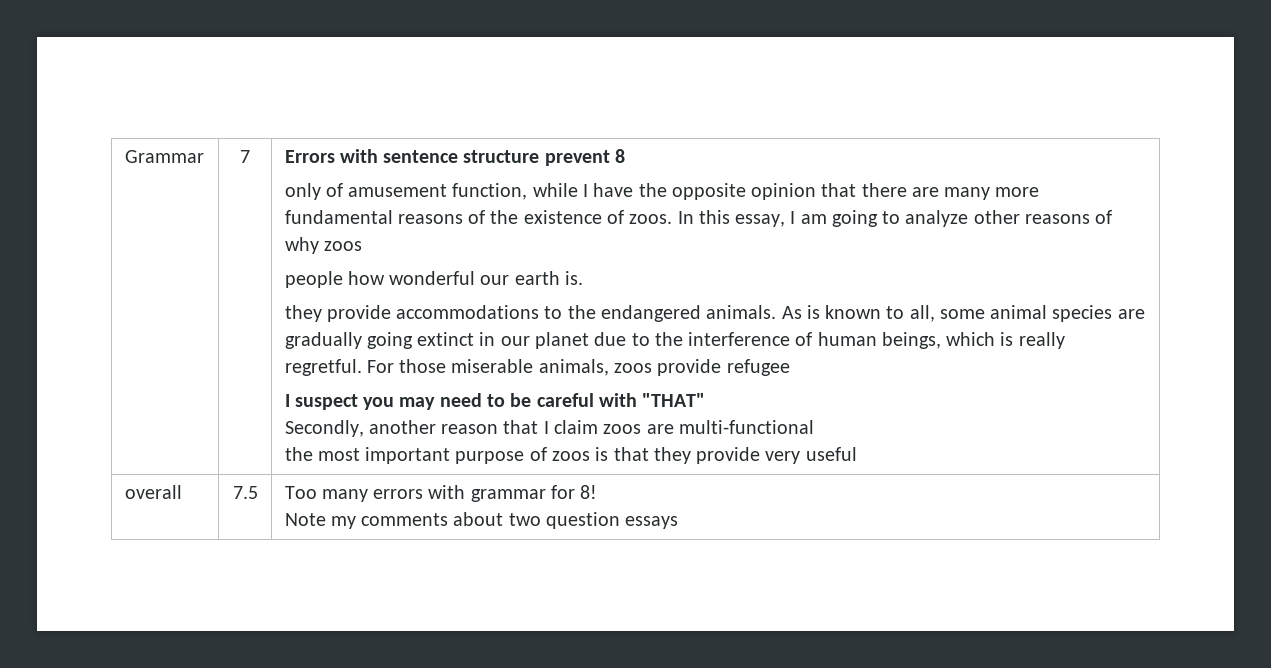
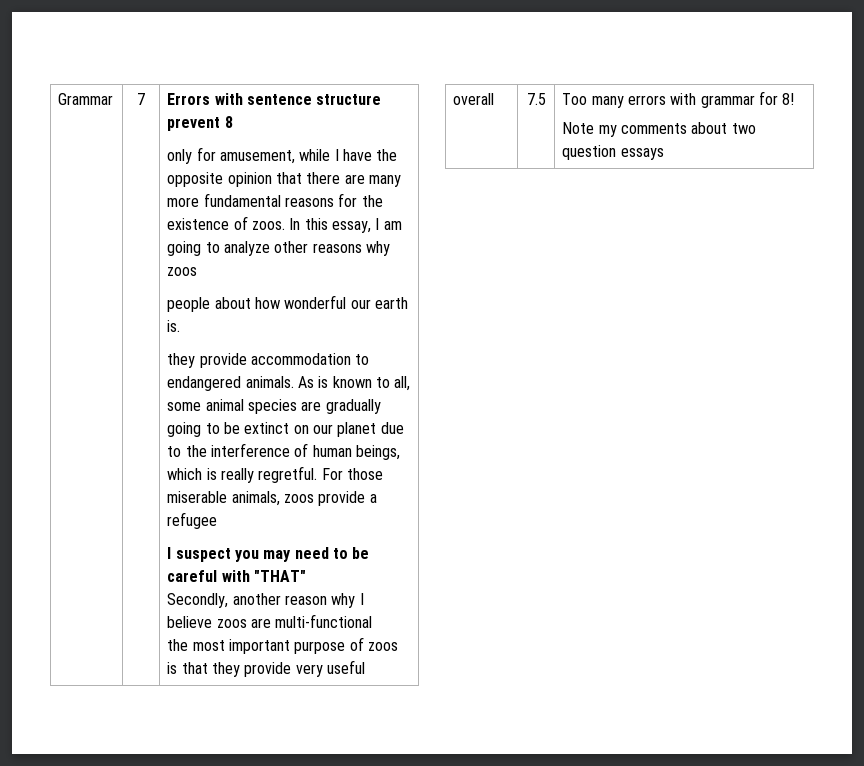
- only of amusement function, while I have the opposite opinion that there are many more fundamental reasons of the existence of zoos.
+ only for amusement, while I have the opposite opinion that there are many more fundamental reasons for the existence of zoos.
- In this essay, I am going to analyze other reasons of why zoos
+ In this essay, I am going to analyze other reasons why zoos
- people how wonderful our earth is.
+ people about how wonderful our earth is.
- they provide accommodations to the endangered animals.
+ they provide accommodation to endangered animals.
- As is known to all, some animal species are gradually going extinct in our planet due to the interference of human beings, which is really regretful.
+ As is known to all, some animal species are gradually going to be extinct on our planet due to the interference of human beings, which is really regretful.
- For those miserable animals, zoos provide refugee
+ For those miserable animals, zoos provide a refugee
- Secondly, another reason that I claim zoos are multi-functional
+ Secondly, another reason why I believe zoos are multi-functional

